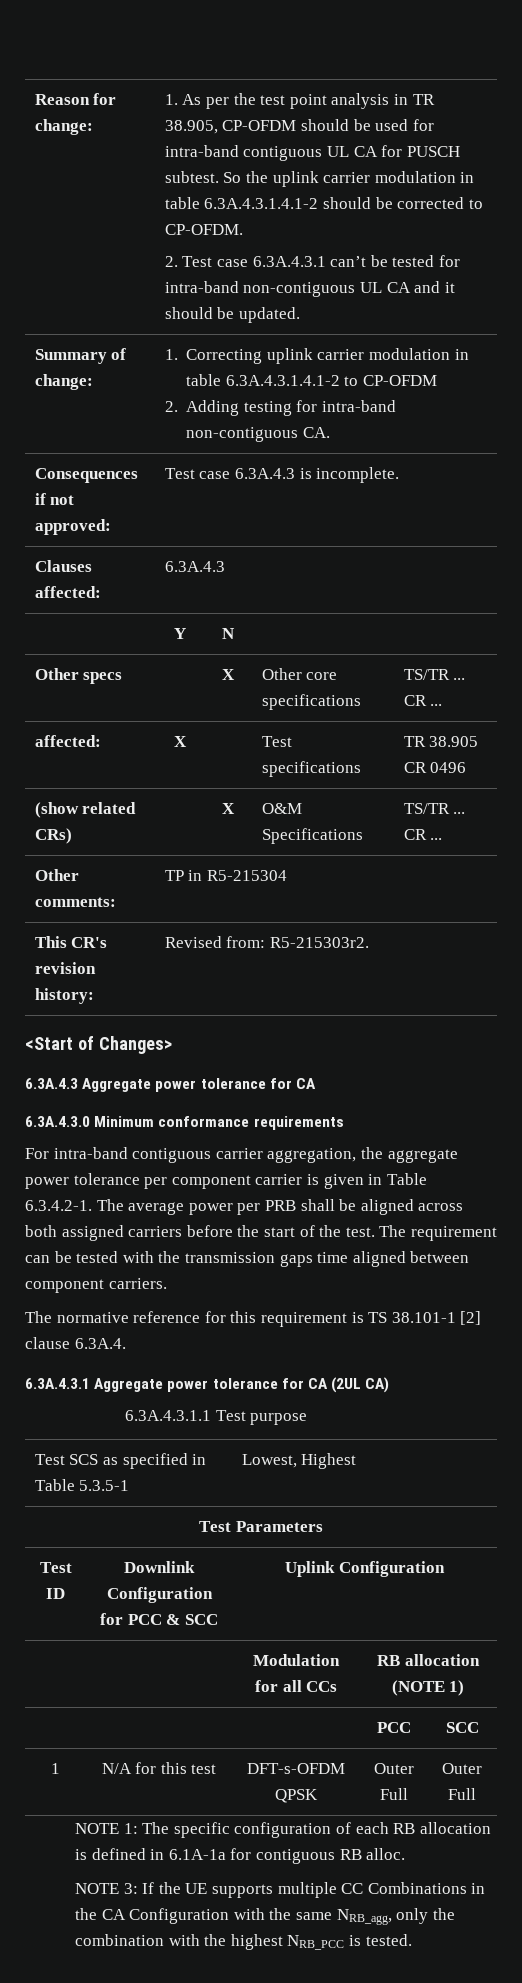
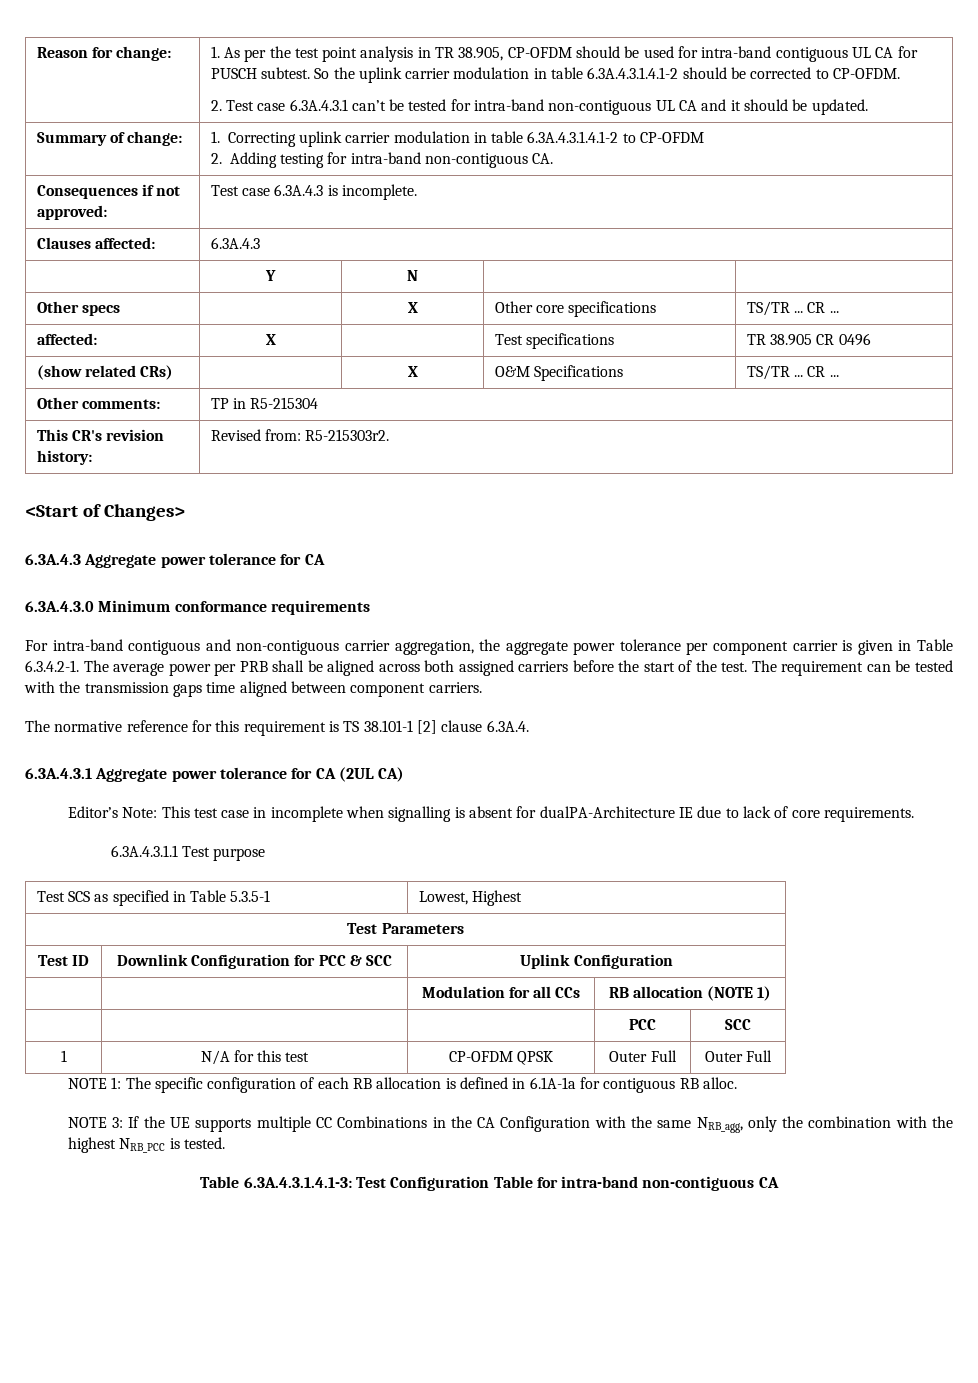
- For intra-band contiguous carrier aggregation, the aggregate power tolerance per component carrier is given in Table 6.3.4.2-1. The average power per PRB shall be aligned across both assigned carriers before the start of the test.
+ For intra-band contiguous and non-contiguous carrier aggregation, the aggregate power tolerance per component carrier is given in Table 6.3.4.2-1. The average power per PRB shall be aligned across both assigned carriers before the start of the test.
+ Editor’s Note: This test case in incomplete when signalling is absent for dualPA-Architecture IE due to lack of core requirements.
- 1 | N/A for this test | DFT-s-OFDM QPSK | Outer Full | Outer Full
+ 1 | N/A for this test | CP-OFDM QPSK | Outer Full | Outer Full
+ Table 6.3A.4.3.1.4.1-3: Test Configuration Table for intra-band non-contiguous CA

